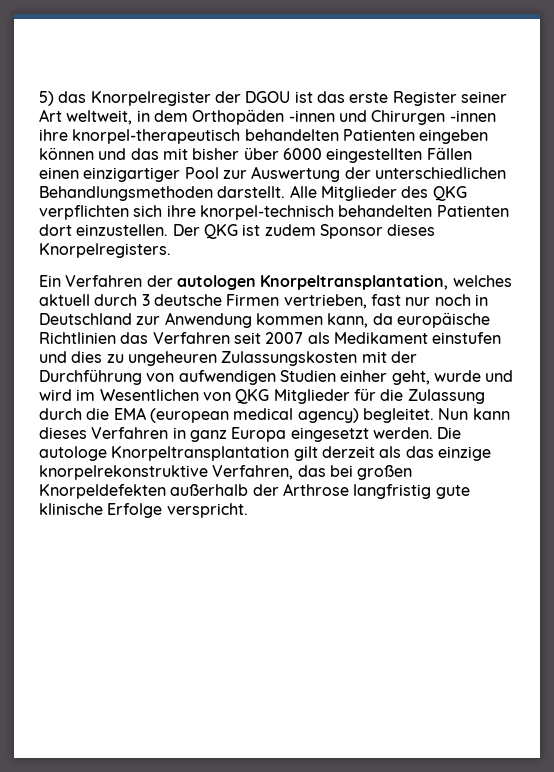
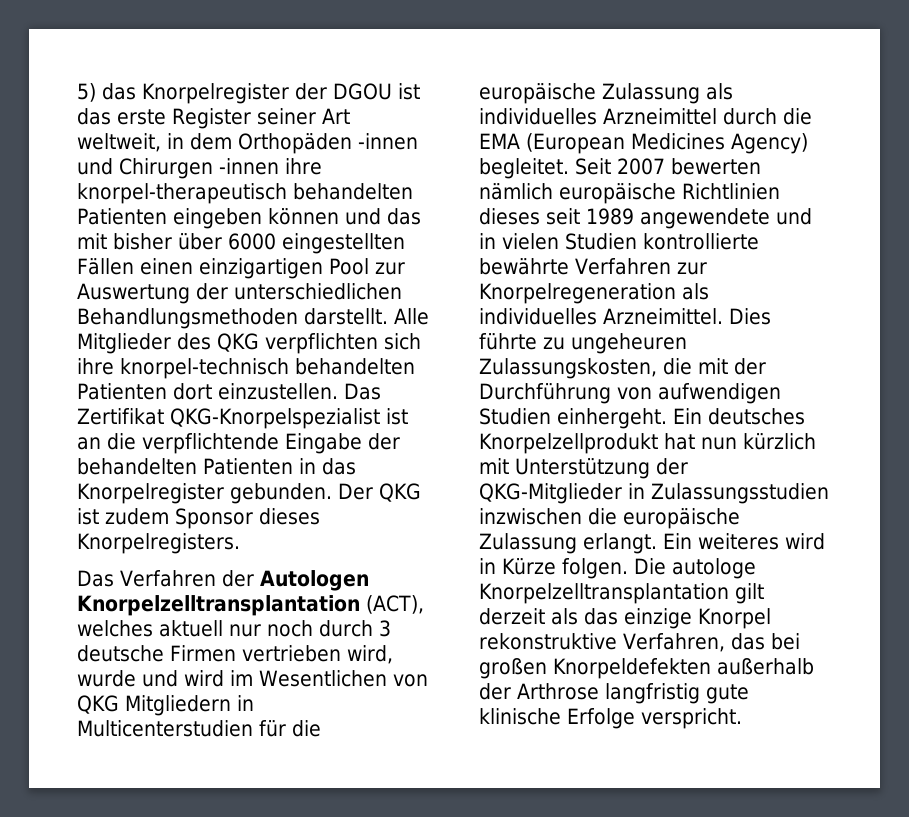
- 5) das Knorpelregister der DGOU ist das erste Register seiner Art weltweit, in dem Orthopäden -innen und Chirurgen -innen ihre knorpel-therapeutisch behandelten Patienten eingeben können und das mit bisher über 6000 eingestellten Fällen einen einzigartiger Pool zur Auswertung der unterschiedlichen Behandlungsmethoden darstellt.
+ 5) das Knorpelregister der DGOU ist das erste Register seiner Art weltweit, in dem Orthopäden -innen und Chirurgen -innen ihre knorpel-therapeutisch behandelten Patienten eingeben können und das mit bisher über 6000 eingestellten Fällen einen einzigartigen Pool zur Auswertung der unterschiedlichen Behandlungsmethoden darstellt.
+ Das Zertifikat QKG-Knorpelspezialist ist an die verpflichtende Eingabe der behandelten Patienten in das Knorpelregister gebunden.
- Ein Verfahren der autologen Knorpeltransplantation, welches aktuell durch 3 deutsche Firmen vertrieben, fast nur noch in Deutschland zur Anwendung kommen kann, da europäische Richtlinien das Verfahren seit 2007 als Medikament einstufen und dies zu ungeheuren Zulassungskosten mit der Durchführung von aufwendigen Studien einher geht, wurde und wird im Wesentlichen von QKG Mitglieder für die Zulassung durch die EMA (european medical agency) begleitet. Nun kann dieses Verfahren in ganz Europa eingesetzt werden.
+ Das Verfahren der Autologen Knorpelzelltransplantation (ACT), welches aktuell nur noch durch 3 deutsche Firmen vertrieben wird, wurde und wird im Wesentlichen von QKG Mitgliedern in Multicenterstudien für die europäische Zulassung als individuelles Arzneimittel durch die EMA (European Medicines Agency) begleitet. Seit 2007 bewerten nämlich europäische Richtlinien dieses seit 1989 angewendete und in vielen Studien kontrollierte bewährte Verfahren zur Knorpelregeneration als individuelles Arzneimittel. Dies führte zu ungeheuren Zulassungskosten, die mit der Durchführung von aufwendigen Studien einhergeht. Ein deutsches Knorpelzellprodukt hat nun kürzlich mit Unterstützung der QKG-Mitglieder in Zulassungsstudien inzwischen die europäische Zulassung erlangt. Ein weiteres wird in Kürze folgen.
- Die autologe Knorpeltransplantation gilt derzeit als das einzige knorpelrekonstruktive Verfahren, das bei großen Knorpeldefekten außerhalb der Arthrose langfristig gute klinische Erfolge verspricht.
+ Die autologe Knorpelzelltransplantation gilt derzeit als das einzige Knorpel rekonstruktive Verfahren, das bei großen Knorpeldefekten außerhalb der Arthrose langfristig gute klinische Erfolge verspricht.

